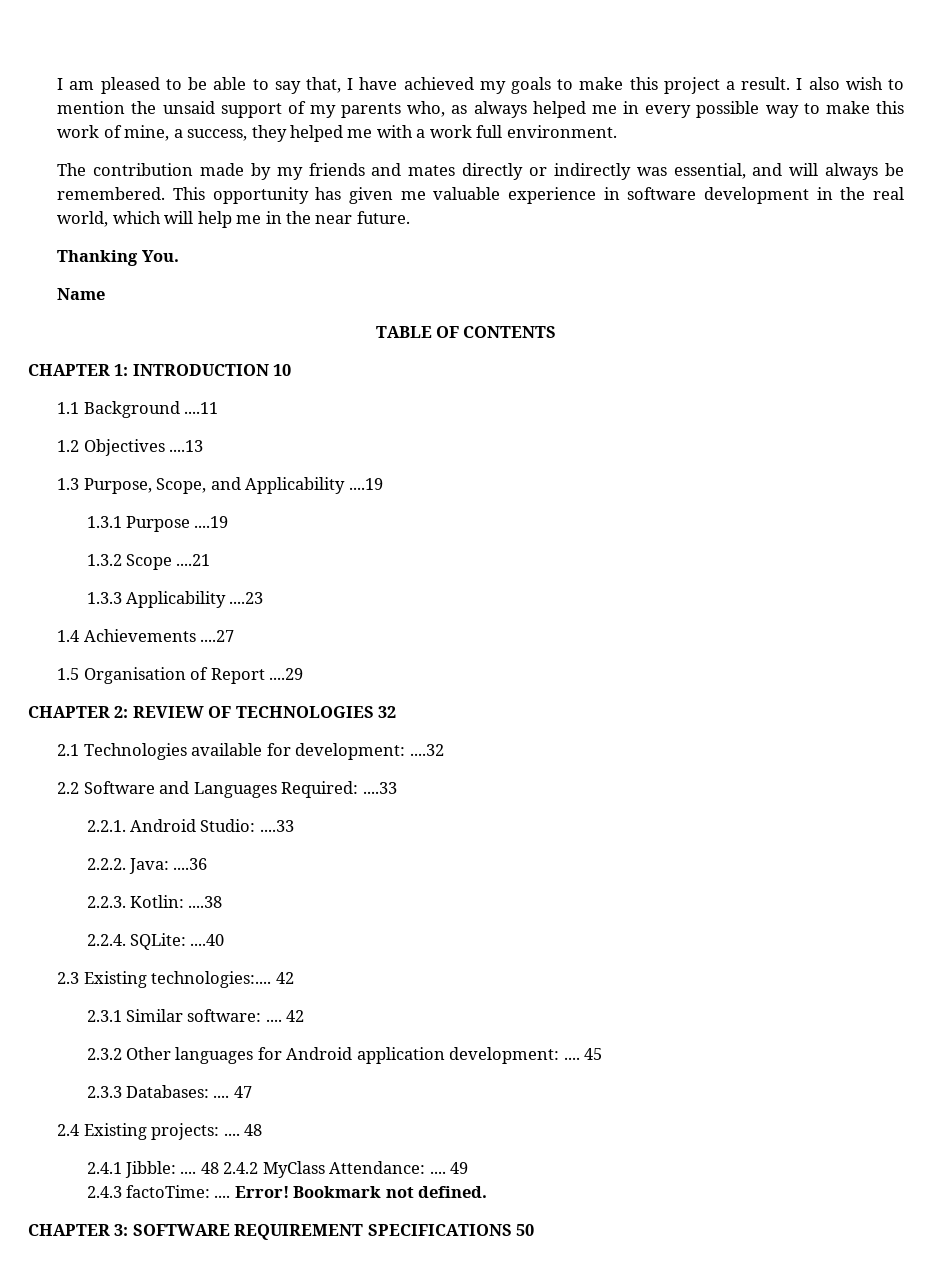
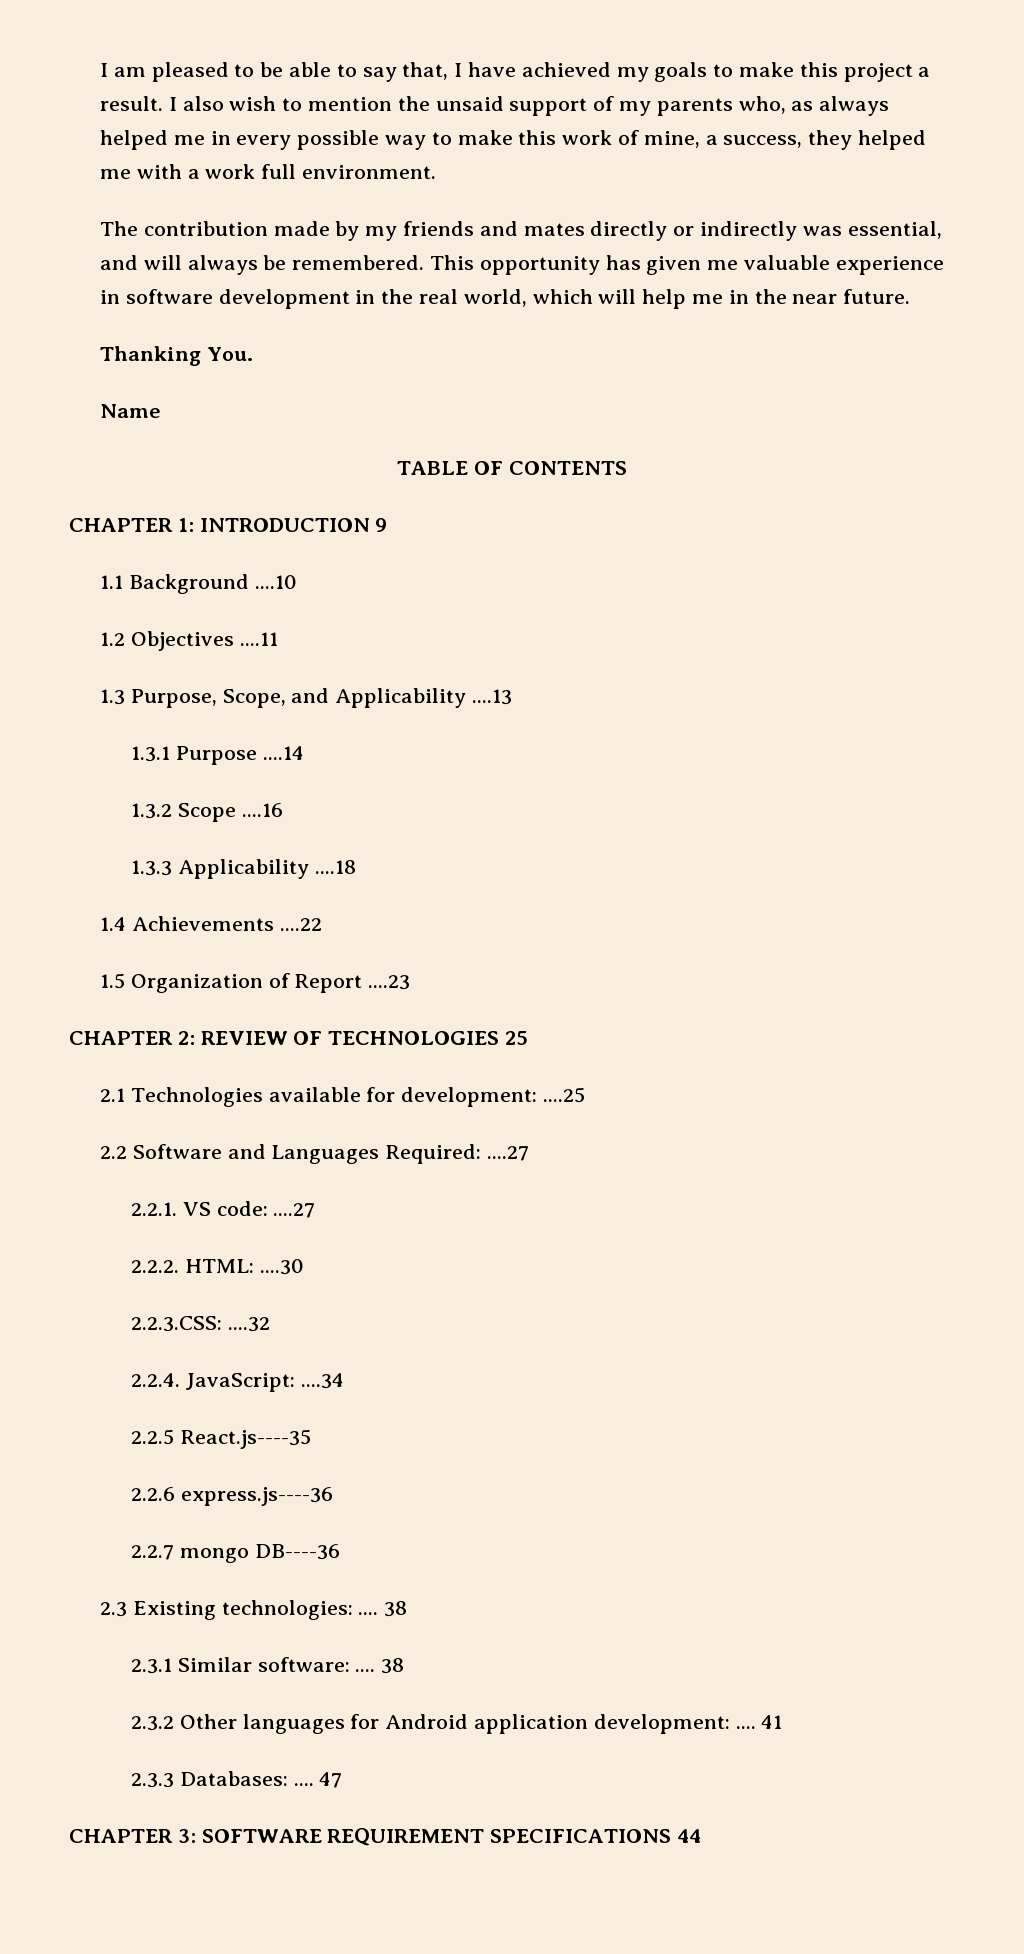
- CHAPTER 1: INTRODUCTION 10
+ CHAPTER 1: INTRODUCTION 9
- 1.1 Background ....11
+ 1.1 Background ....10
- 1.2 Objectives ....13
+ 1.2 Objectives ....11
- 1.3 Purpose, Scope, and Applicability ....19
+ 1.3 Purpose, Scope, and Applicability ....13
- 1.3.1 Purpose ....19
+ 1.3.1 Purpose ....14
- 1.3.2 Scope ....21
+ 1.3.2 Scope ....16
- 1.3.3 Applicability ....23
+ 1.3.3 Applicability ....18
- 1.4 Achievements ....27
+ 1.4 Achievements ....22
- 1.5 Organisation of Report ....29
+ 1.5 Organization of Report ....23
- CHAPTER 2: REVIEW OF TECHNOLOGIES 32
+ CHAPTER 2: REVIEW OF TECHNOLOGIES 25
- 2.1 Technologies available for development: ....32
+ 2.1 Technologies available for development: ....25
- 2.2 Software and Languages Required: ....33
+ 2.2 Software and Languages Required: ....27
- 2.2.1. Android Studio: ....33
- 2.2.2. Java: ....36
- 2.2.3. Kotlin: ....38
- 2.2.4. SQLite: ....40
+ 2.2.1. VS code: ....27
+ 2.2.2. HTML: ....30
+ 2.2.3.CSS: ....32
+ 2.2.4. JavaScript: ....34
+ 2.2.5 React.js----35
+ 2.2.6 express.js----36
+ 2.2.7 mongo DB----36
- 2.3 Existing technologies:.... 42
+ 2.3 Existing technologies: .... 38
- 2.3.1 Similar software: .... 42
+ 2.3.1 Similar software: .... 38
- 45
+ 41
- 2.4 Existing projects: .... 48
- 2.4.1 Jibble: .... 48 2.4.2 MyClass Attendance: .... 49
- 2.4.3 factoTime: .... Error! Bookmark not defined.
- CHAPTER 3: SOFTWARE REQUIREMENT SPECIFICATIONS 50
+ CHAPTER 3: SOFTWARE REQUIREMENT SPECIFICATIONS 44

